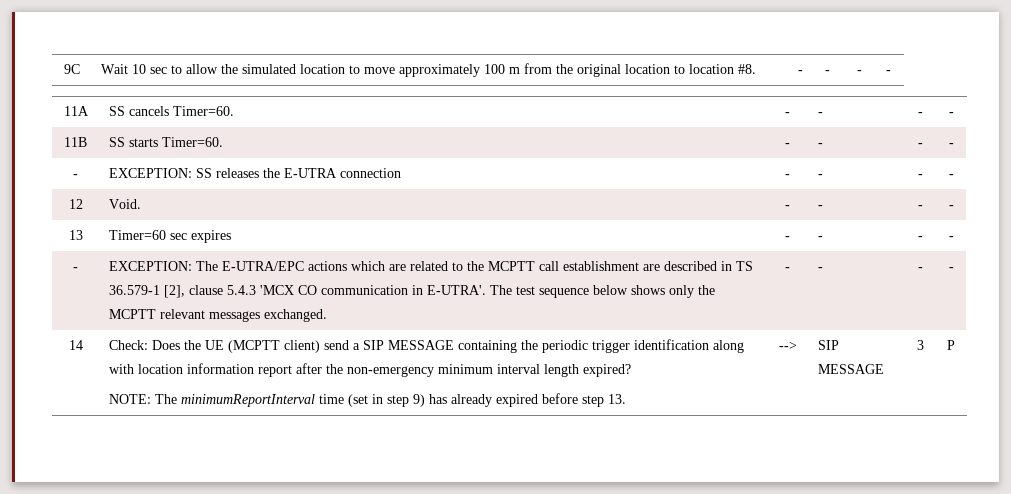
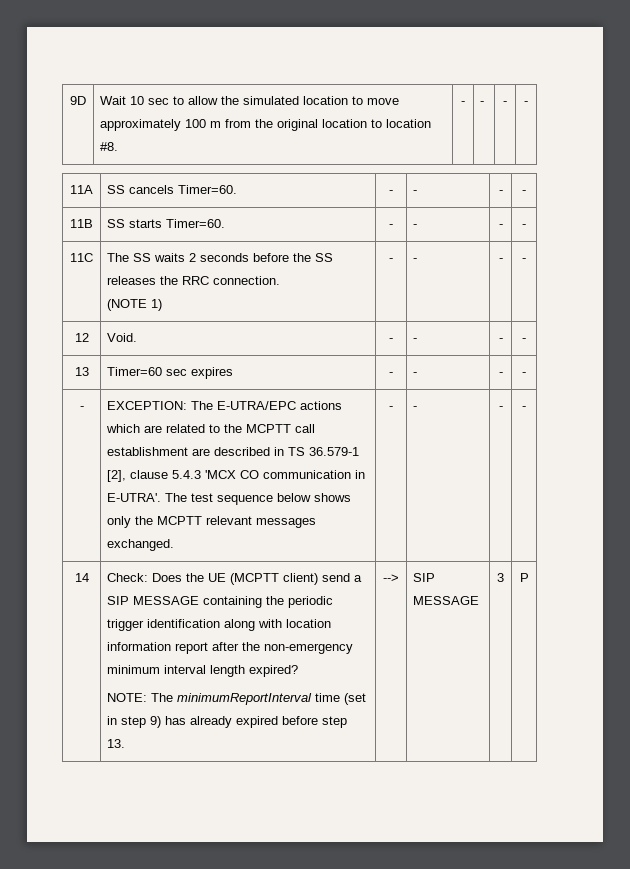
- 9C | Wait 10 sec to allow the simulated location to move approximately 100 m from the original location to location #8. | - | - | - | -
+ 9D | Wait 10 sec to allow the simulated location to move approximately 100 m from the original location to location #8. | - | - | - | -
- - | EXCEPTION: SS releases the E-UTRA connection | - | - | - | -
+ 11C | The SS waits 2 seconds before the SS releases the RRC connection.
+ (NOTE 1) | - | - | - | -

